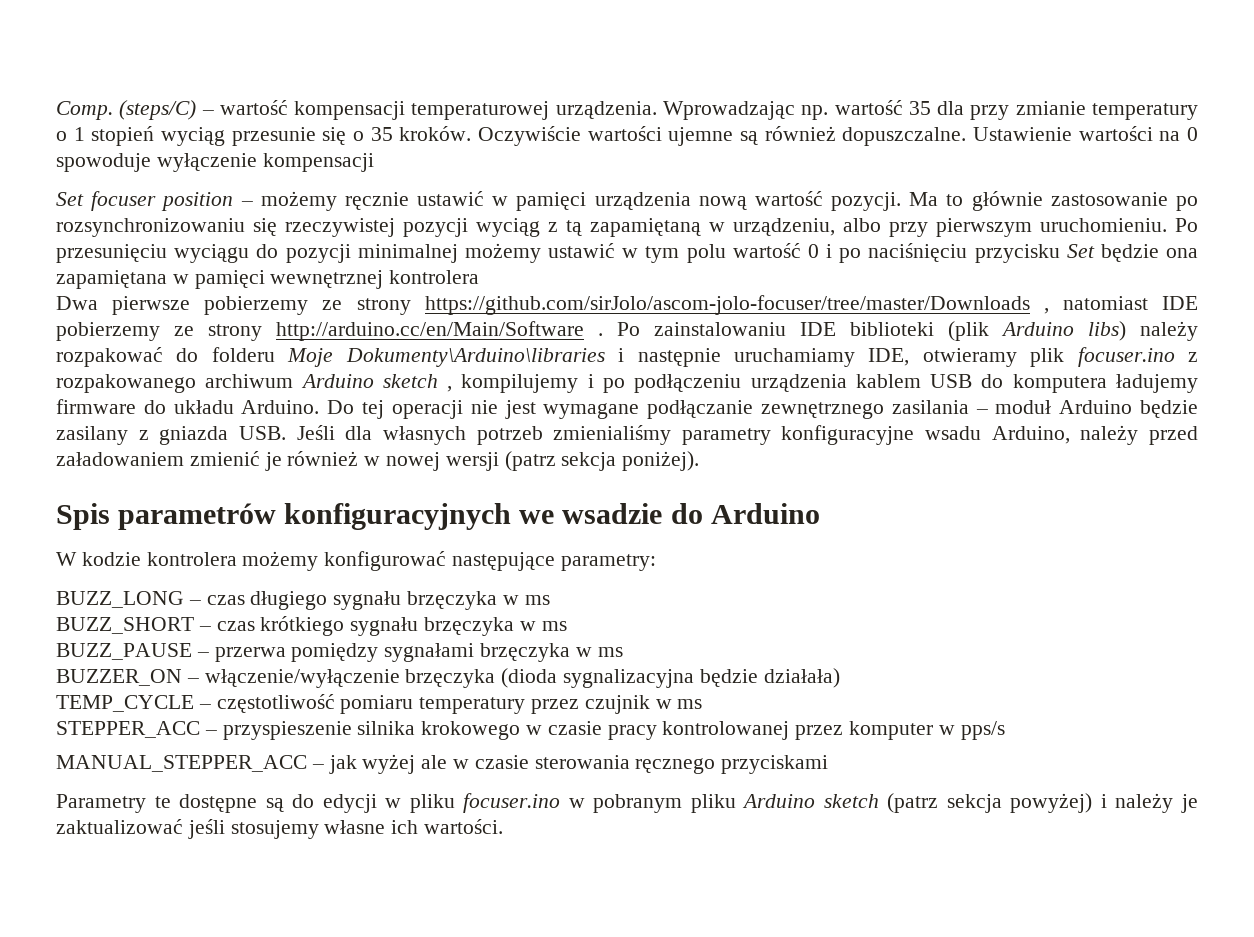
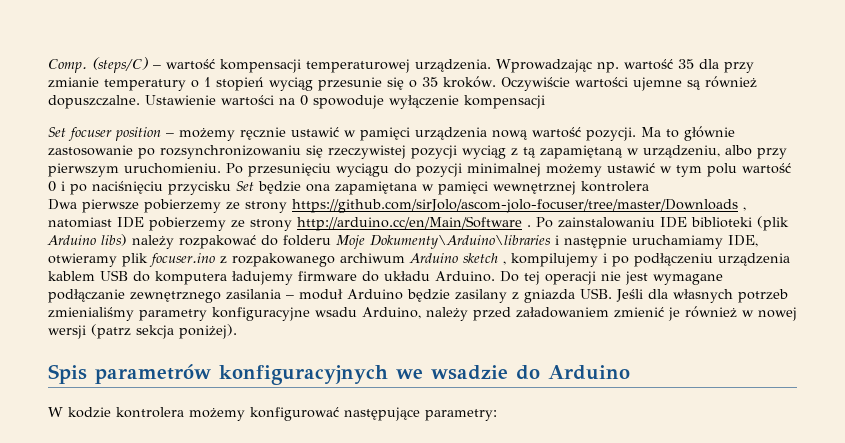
- BUZZ_LONG – czas długiego sygnału brzęczyka w ms
- BUZZ_SHORT – czas krótkiego sygnału brzęczyka w ms
- BUZZ_PAUSE – przerwa pomiędzy sygnałami brzęczyka w ms
- BUZZER_ON – włączenie/wyłączenie brzęczyka (dioda sygnalizacyjna będzie działała)
- TEMP_CYCLE – częstotliwość pomiaru temperatury przez czujnik w ms
- STEPPER_ACC – przyspieszenie silnika krokowego w czasie pracy kontrolowanej przez komputer w pps/s
- MANUAL_STEPPER_ACC – jak wyżej ale w czasie sterowania ręcznego przyciskami
- Parametry te dostępne są do edycji w pliku focuser.ino w pobranym pliku Arduino sketch (patrz sekcja powyżej) i należy je zaktualizować jeśli stosujemy własne ich wartości.

